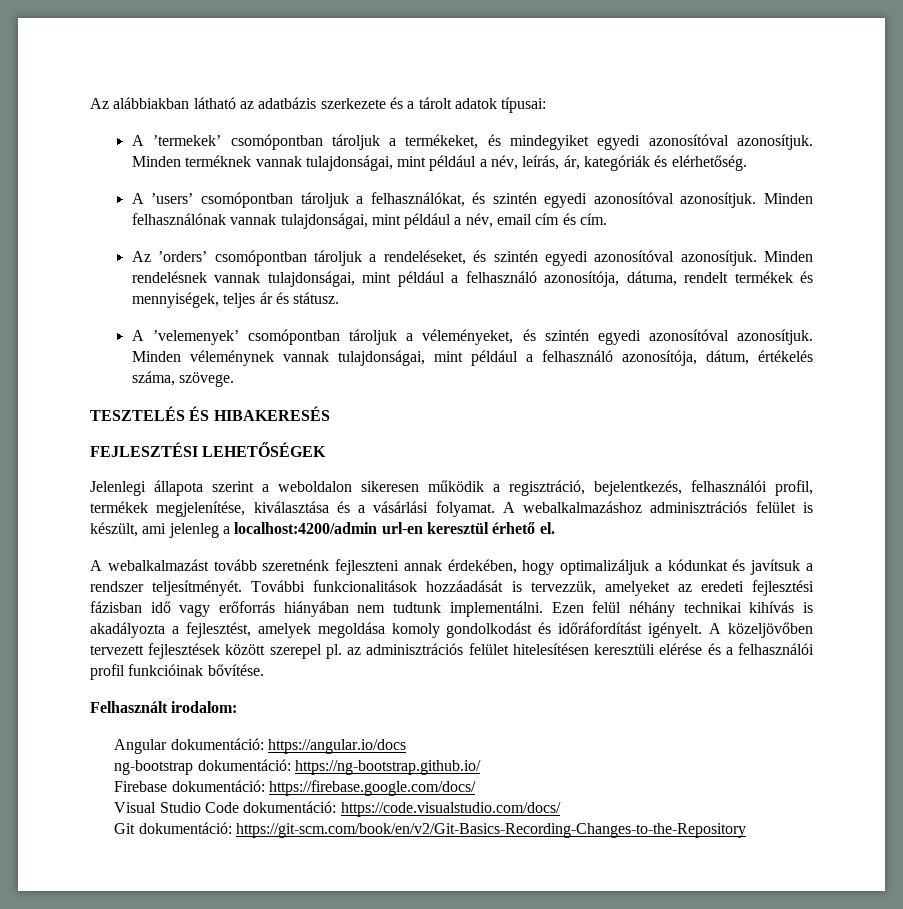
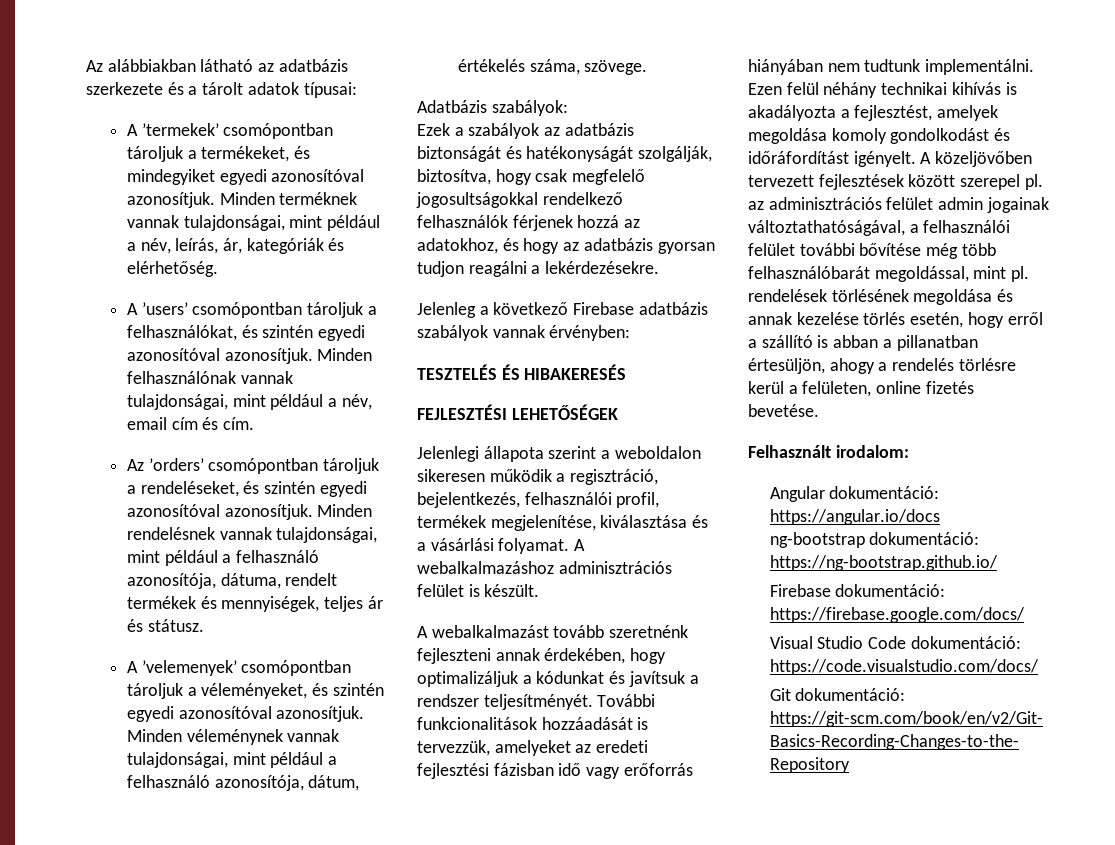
+ Adatbázis szabályok:
+ Ezek a szabályok az adatbázis biztonságát és hatékonyságát szolgálják, biztosítva, hogy csak megfelelő jogosultságokkal rendelkező felhasználók férjenek hozzá az adatokhoz, és hogy az adatbázis gyorsan tudjon reagálni a lekérdezésekre.
+ Jelenleg a következő Firebase adatbázis szabályok vannak érvényben:
- A webalkalmazáshoz adminisztrációs felület is készült, ami jelenleg a localhost:4200/admin url-en keresztül érhető el.
+ A webalkalmazáshoz adminisztrációs felület is készült.
- A közeljövőben tervezett fejlesztések között szerepel pl. az adminisztrációs felület hitelesítésen keresztüli elérése és a felhasználói profil funkcióinak bővítése.
+ A közeljövőben tervezett fejlesztések között szerepel pl. az adminisztrációs felület admin jogainak változtathatóságával, a felhasználói felület további bővítése még több felhasználóbarát megoldással, mint pl. rendelések törlésének megoldása és annak kezelése törlés esetén, hogy erről a szállító is abban a pillanatban értesüljön, ahogy a rendelés törlésre kerül a felületen, online fizetés bevetése.

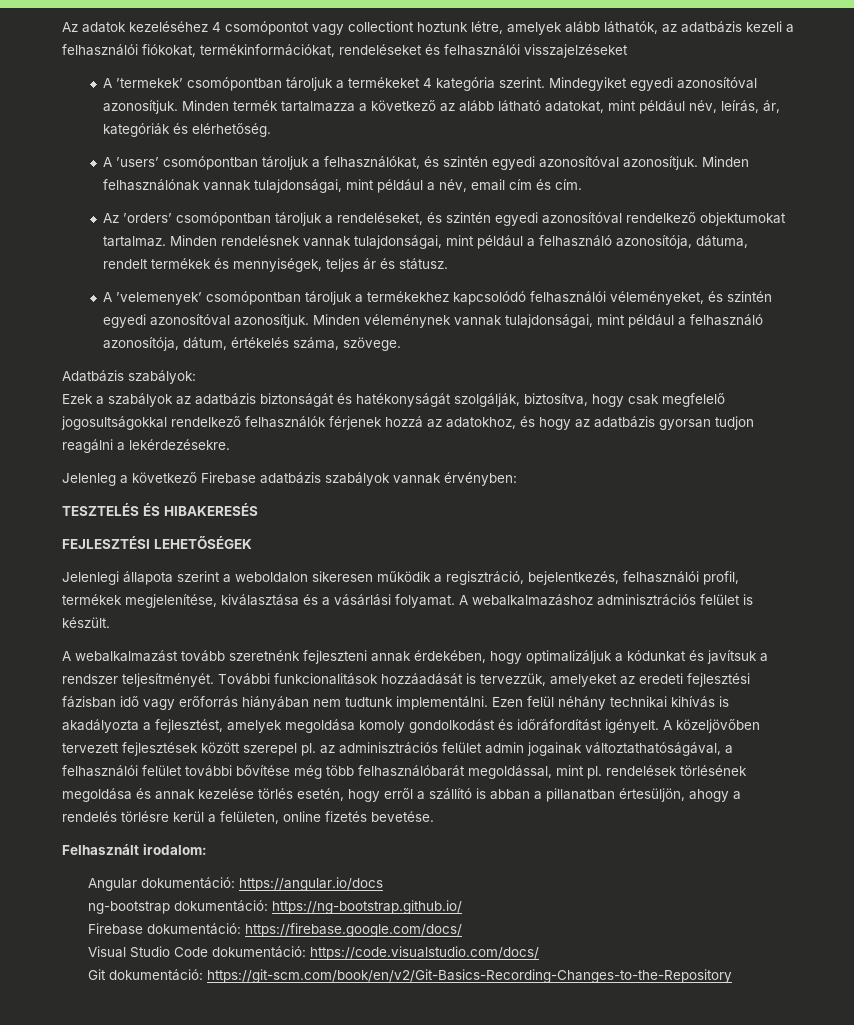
- Az alábbiakban látható az adatbázis szerkezete és a tárolt adatok típusai:
+ Az adatok kezeléséhez 4 csomópontot vagy collectiont hoztunk létre, amelyek alább láthatók, az adatbázis kezeli a felhasználói fiókokat, termékinformációkat, rendeléseket és felhasználói visszajelzéseket
- A ’termekek’ csomópontban tároljuk a termékeket, és mindegyiket egyedi azonosítóval azonosítjuk. Minden terméknek vannak tulajdonságai, mint például a név, leírás, ár, kategóriák és elérhetőség.
+ A ’termekek’ csomópontban tároljuk a termékeket 4 kategória szerint. Mindegyiket egyedi azonosítóval azonosítjuk. Minden termék tartalmazza a következő az alább látható adatokat, mint például név, leírás, ár, kategóriák és elérhetőség.
- Az ’orders’ csomópontban tároljuk a rendeléseket, és szintén egyedi azonosítóval azonosítjuk.
+ Az ’orders’ csomópontban tároljuk a rendeléseket, és szintén egyedi azonosítóval rendelkező objektumokat tartalmaz.
- A ’velemenyek’ csomópontban tároljuk a véleményeket, és szintén egyedi azonosítóval azonosítjuk.
+ A ’velemenyek’ csomópontban tároljuk a termékekhez kapcsolódó felhasználói véleményeket, és szintén egyedi azonosítóval azonosítjuk.

